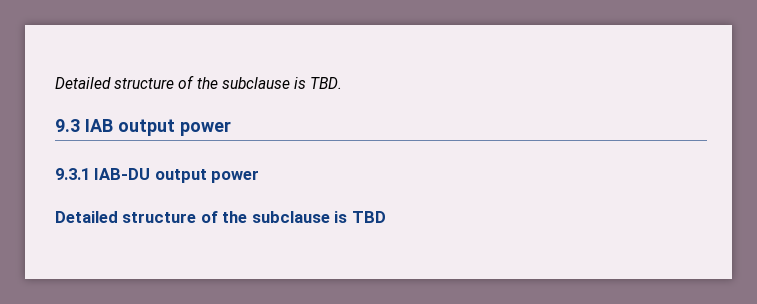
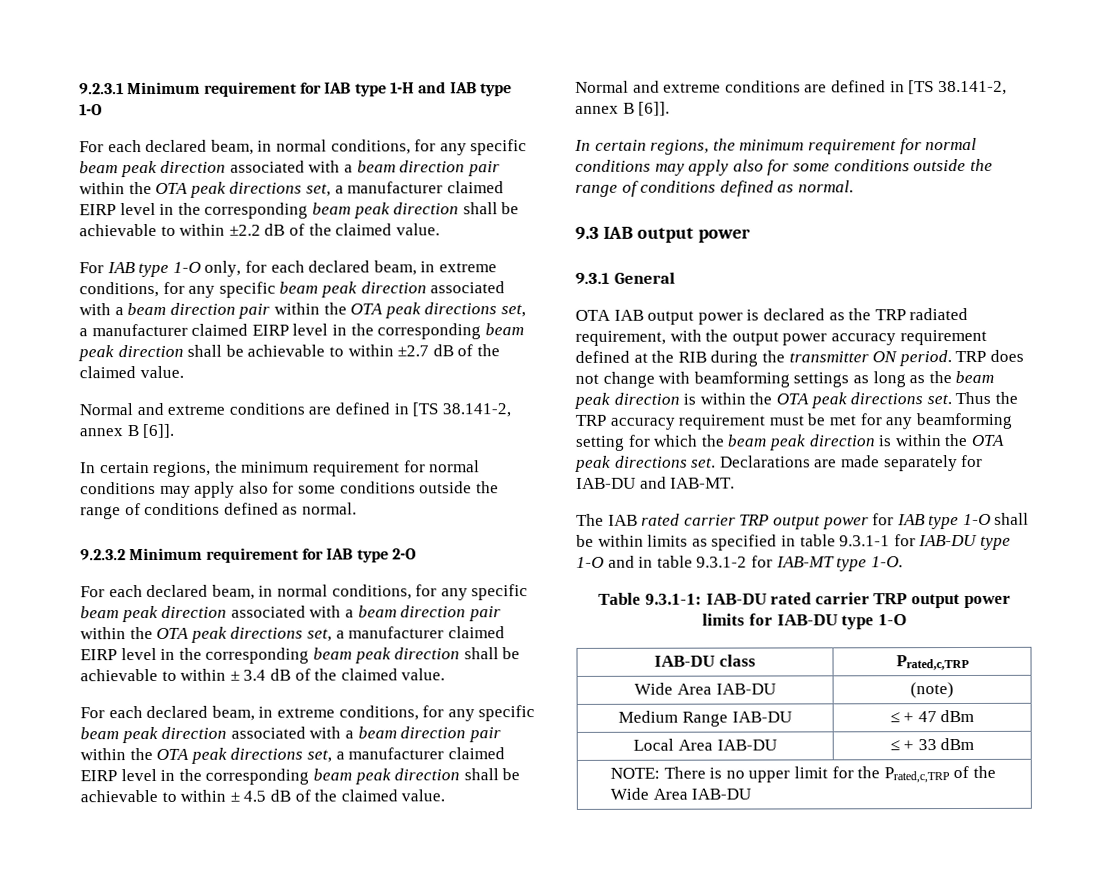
- Detailed structure of the subclause is TBD.
+ 9.2.3.1 Minimum requirement for IAB type 1-H and IAB type 1-O
+ For each declared beam, in normal conditions, for any specific beam peak direction associated with a beam direction pair within the OTA peak directions set, a manufacturer claimed EIRP level in the corresponding beam peak direction shall be achievable to within ±2.2 dB of the claimed value.
+ For IAB type 1-O only, for each declared beam, in extreme conditions, for any specific beam peak direction associated with a beam direction pair within the OTA peak directions set, a manufacturer claimed EIRP level in the corresponding beam peak direction shall be achievable to within ±2.7 dB of the claimed value.
+ Normal and extreme conditions are defined in [TS 38.141-2, annex B [6]].
+ In certain regions, the minimum requirement for normal conditions may apply also for some conditions outside the range of conditions defined as normal.
+ 9.2.3.2 Minimum requirement for IAB type 2-O
+ For each declared beam, in normal conditions, for any specific beam peak direction associated with a beam direction pair within the OTA peak directions set, a manufacturer claimed EIRP level in the corresponding beam peak direction shall be achievable to within ± 3.4 dB of the claimed value.
+ For each declared beam, in extreme conditions, for any specific beam peak direction associated with a beam direction pair within the OTA peak directions set, a manufacturer claimed EIRP level in the corresponding beam peak direction shall be achievable to within ± 4.5 dB of the claimed value.
+ Normal and extreme conditions are defined in [TS 38.141-2, annex B [6]].
+ In certain regions, the minimum requirement for normal conditions may apply also for some conditions outside the range of conditions defined as normal.
- 9.3.1 IAB-DU output power
- Detailed structure of the subclause is TBD
+ 9.3.1 General
+ OTA IAB output power is declared as the TRP radiated requirement, with the output power accuracy requirement defined at the RIB during the transmitter ON period. TRP does not change with beamforming settings as long as the beam peak direction is within the OTA peak directions set. Thus the TRP accuracy requirement must be met for any beamforming setting for which the beam peak direction is within the OTA peak directions set. Declarations are made separately for IAB-DU and IAB-MT.
+ The IAB rated carrier TRP output power for IAB type 1-O shall be within limits as specified in table 9.3.1-1 for IAB-DU type 1-O and in table 9.3.1-2 for IAB-MT type 1-O.
+ Table 9.3.1-1: IAB-DU rated carrier TRP output power limits for IAB-DU type 1-O
+ IAB-DU class | Prated,c,TRP
+ Wide Area IAB-DU | (note)
+ Medium Range IAB-DU | ≤ + 47 dBm
+ Local Area IAB-DU | ≤ + 33 dBm
+ NOTE: There is no upper limit for the Prated,c,TRP of the Wide Area IAB-DU

